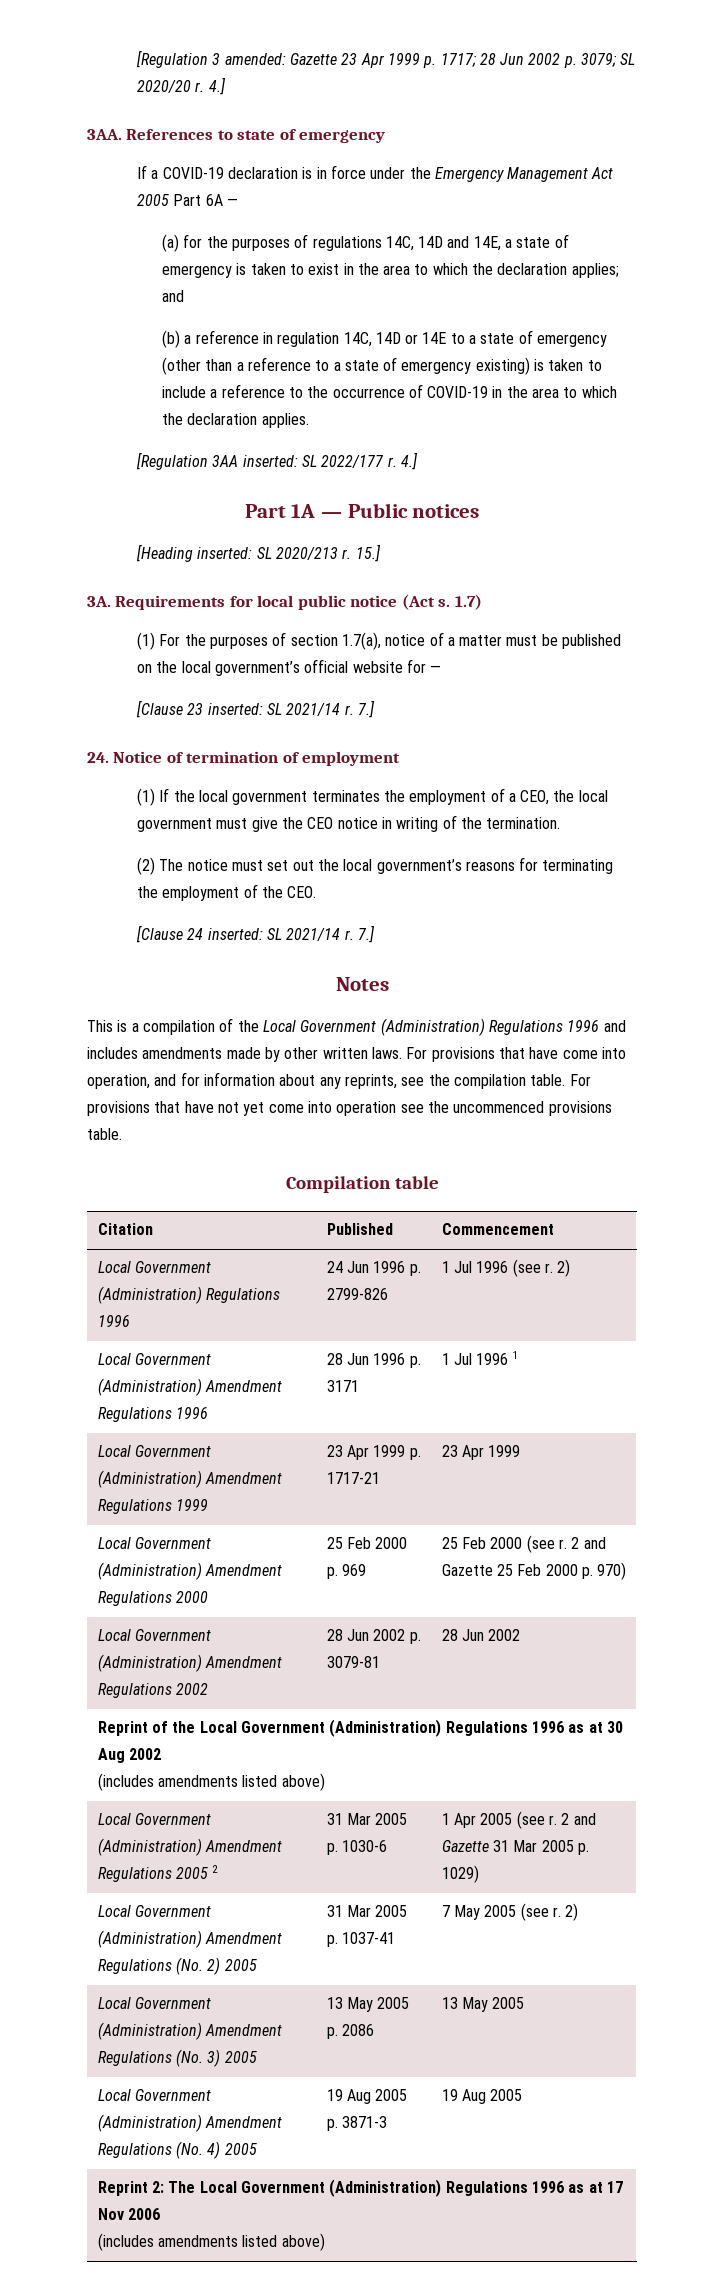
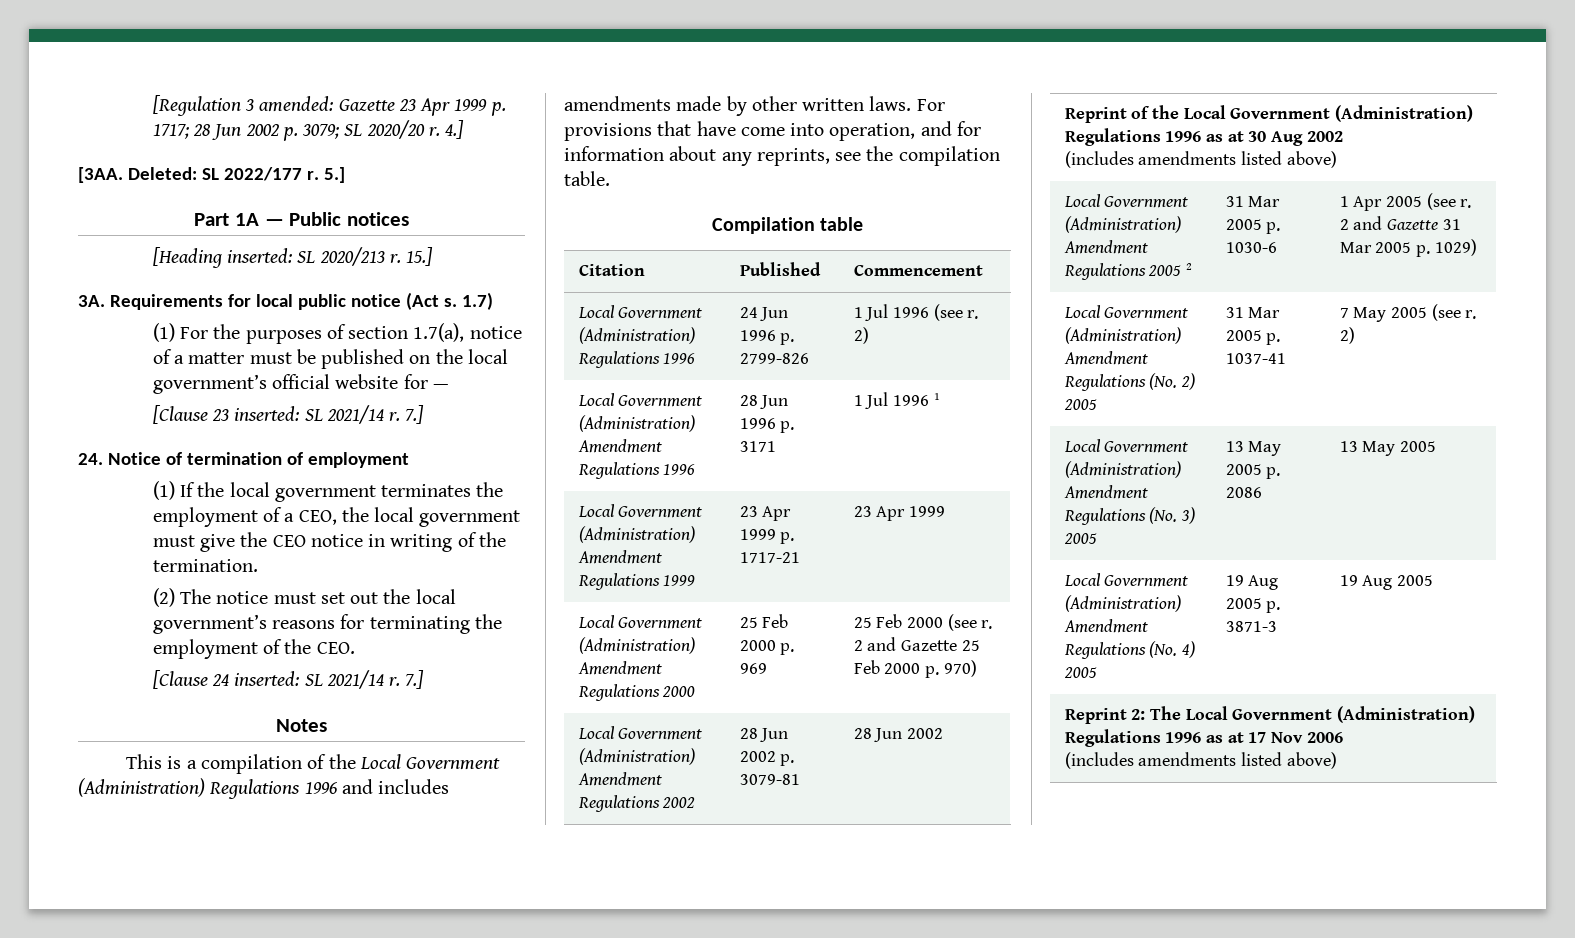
- 3AA. References to state of emergency
- If a COVID-19 declaration is in force under the Emergency Management Act 2005 Part 6A —
- (a) for the purposes of regulations 14C, 14D and 14E, a state of emergency is taken to exist in the area to which the declaration applies; and
- (b) a reference in regulation 14C, 14D or 14E to a state of emergency (other than a reference to a state of emergency existing) is taken to include a reference to the occurrence of COVID-19 in the area to which the declaration applies.
- [Regulation 3AA inserted: SL 2022/177 r. 4.]
+ [3AA. Deleted: SL 2022/177 r. 5.]
- For provisions that have not yet come into operation see the uncommenced provisions table.

